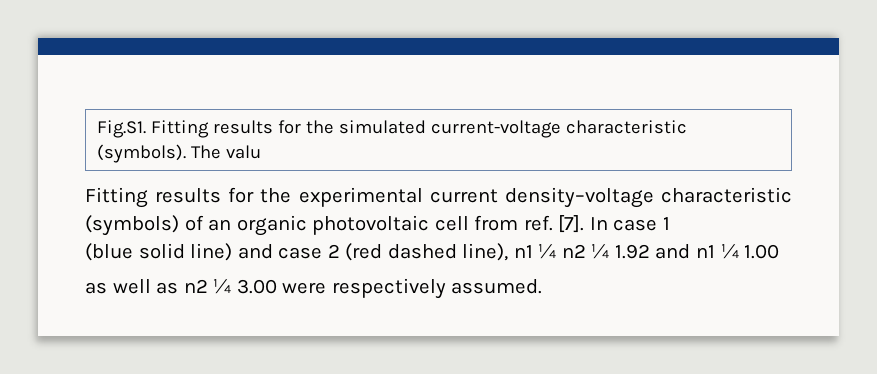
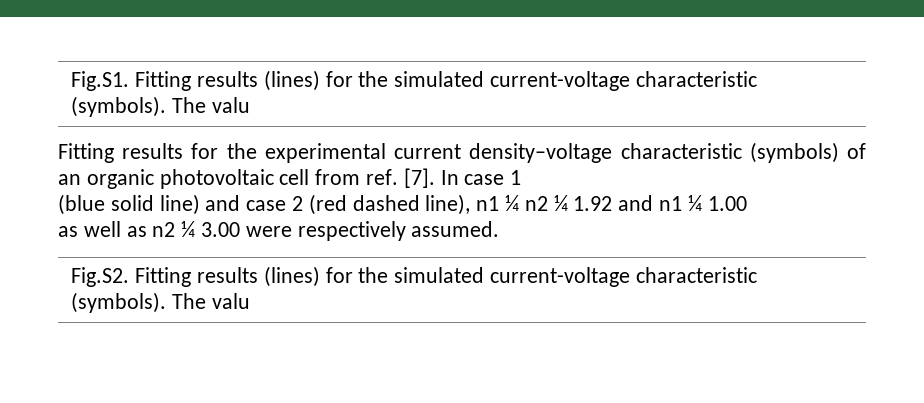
- Fig.S1. Fitting results for the simulated current-voltage characteristic (symbols). The valu
+ Fig.S1. Fitting results (lines) for the simulated current-voltage characteristic (symbols). The valu
+ Fig.S2. Fitting results (lines) for the simulated current-voltage characteristic (symbols). The valu

